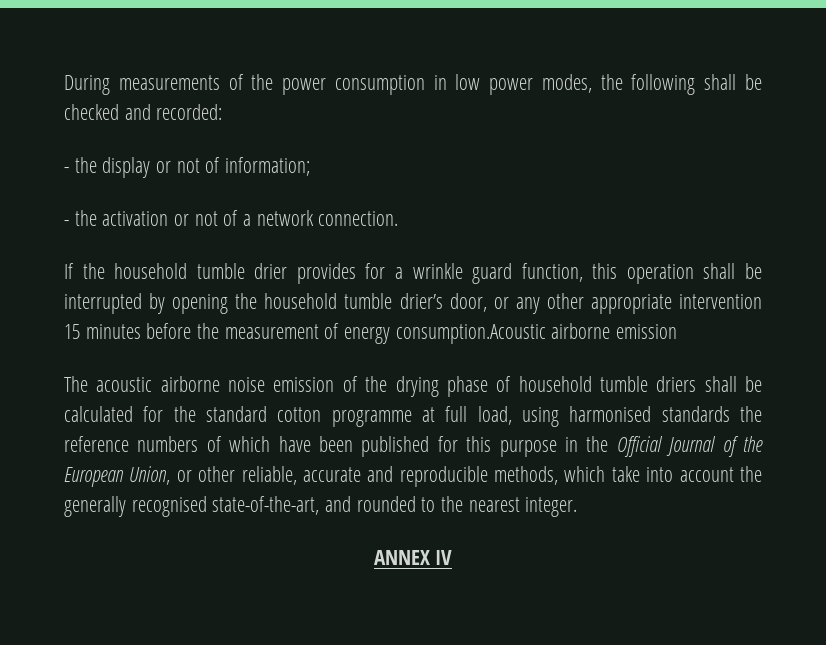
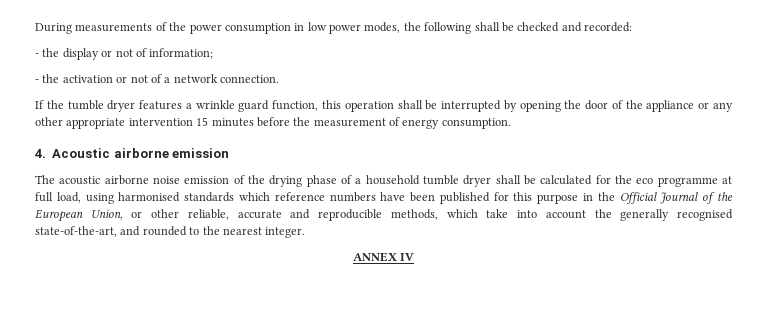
- If the household tumble drier provides for a wrinkle guard function, this operation shall be interrupted by opening the household tumble drier’s door, or any other appropriate intervention 15 minutes before the measurement of energy consumption.Acoustic airborne emission
+ If the tumble dryer features a wrinkle guard function, this operation shall be interrupted by opening the door of the appliance or any other appropriate intervention 15 minutes before the measurement of energy consumption.
+ 4. Acoustic airborne emission
- The acoustic airborne noise emission of the drying phase of household tumble driers shall be calculated for the standard cotton programme at full load, using harmonised standards the reference numbers of which have been published for this purpose in the Official Journal of the European Union, or other reliable, accurate and reproducible methods, which take into account the generally recognised state-of-the-art, and rounded to the nearest integer.
+ The acoustic airborne noise emission of the drying phase of a household tumble dryer shall be calculated for the eco programme at full load, using harmonised standards which reference numbers have been published for this purpose in the Official Journal of the European Union, or other reliable, accurate and reproducible methods, which take into account the generally recognised state-of-the-art, and rounded to the nearest integer.

